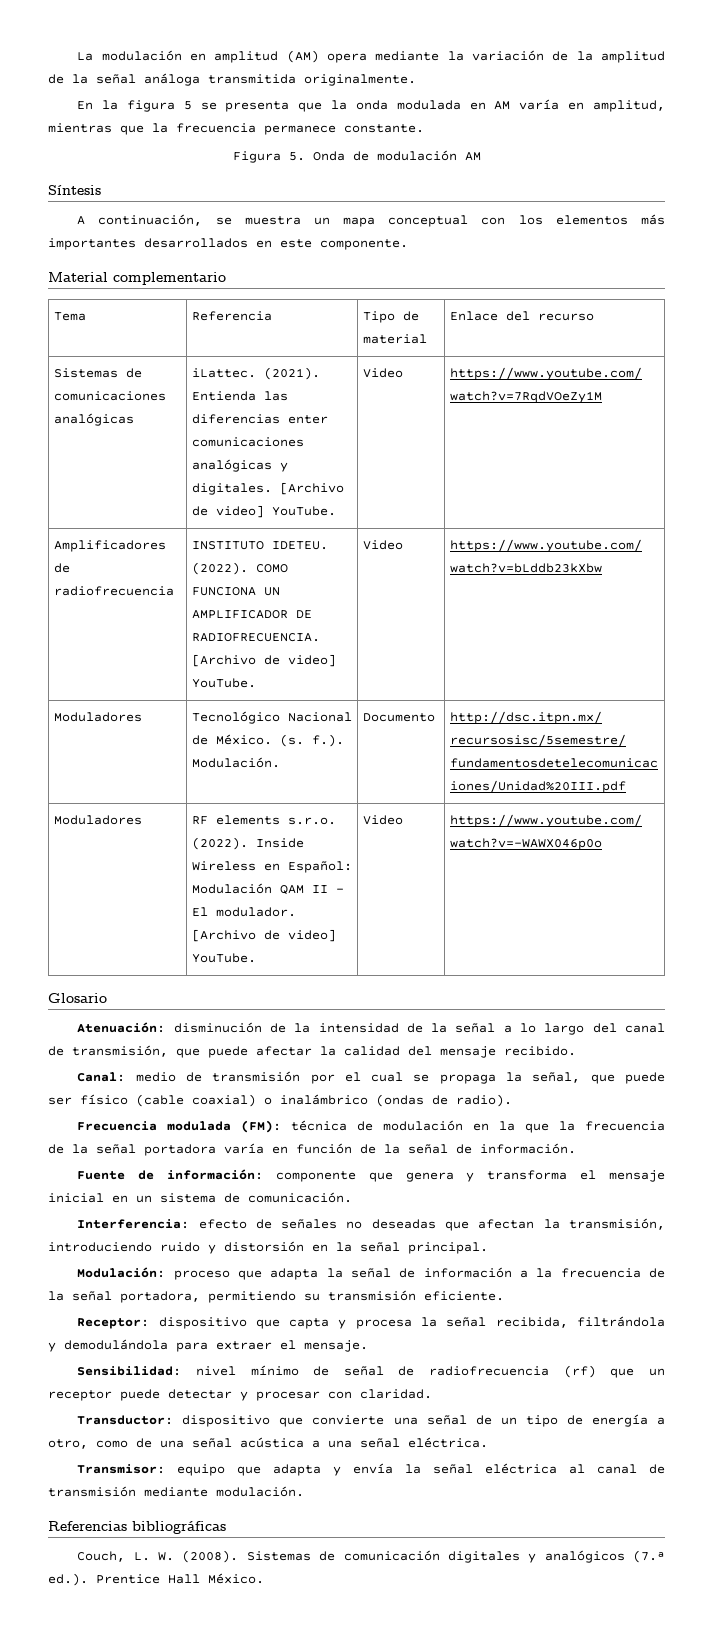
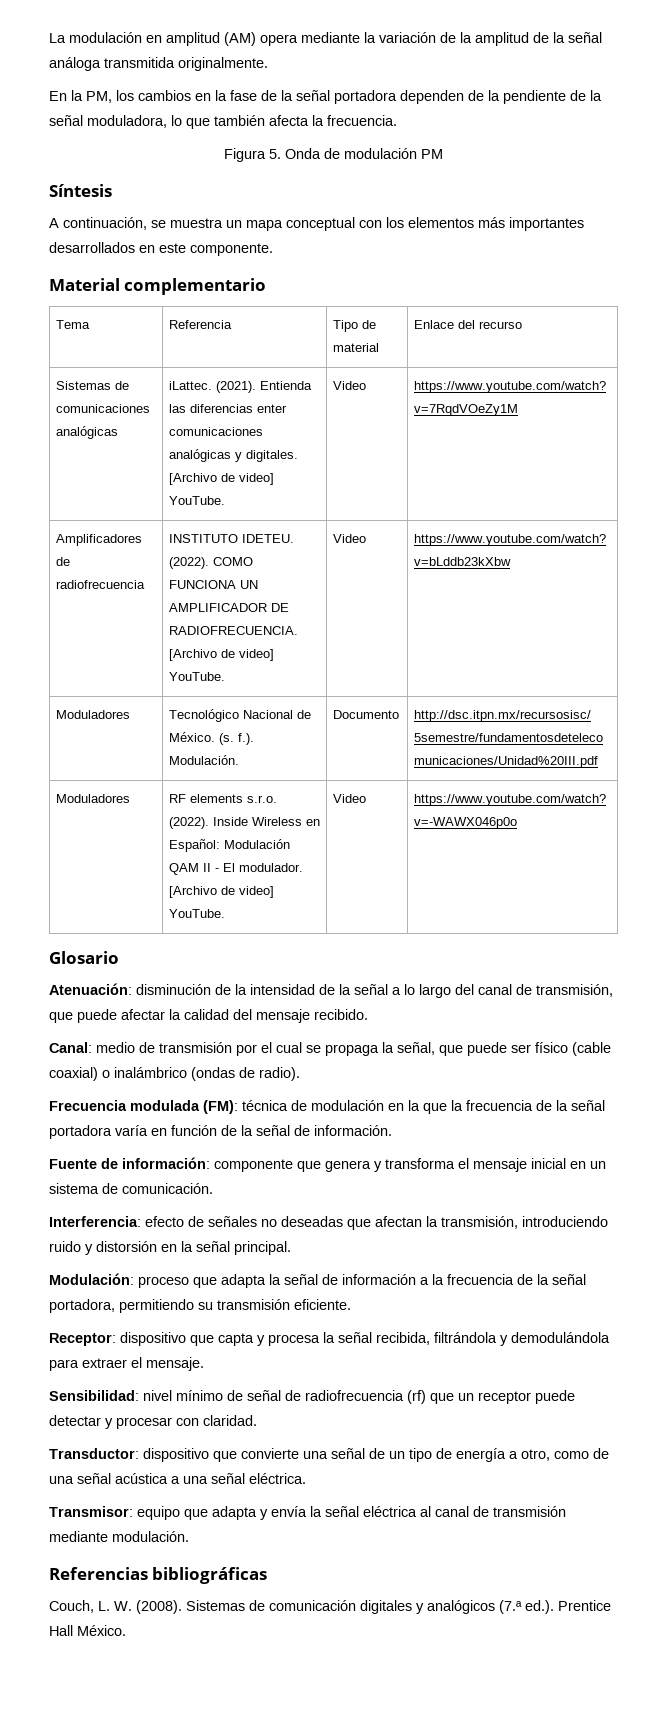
- En la figura 5 se presenta que la onda modulada en AM varía en amplitud, mientras que la frecuencia permanece constante.
+ En la PM, los cambios en la fase de la señal portadora dependen de la pendiente de la señal moduladora, lo que también afecta la frecuencia.
- Figura 5. Onda de modulación AM
+ Figura 5. Onda de modulación PM

